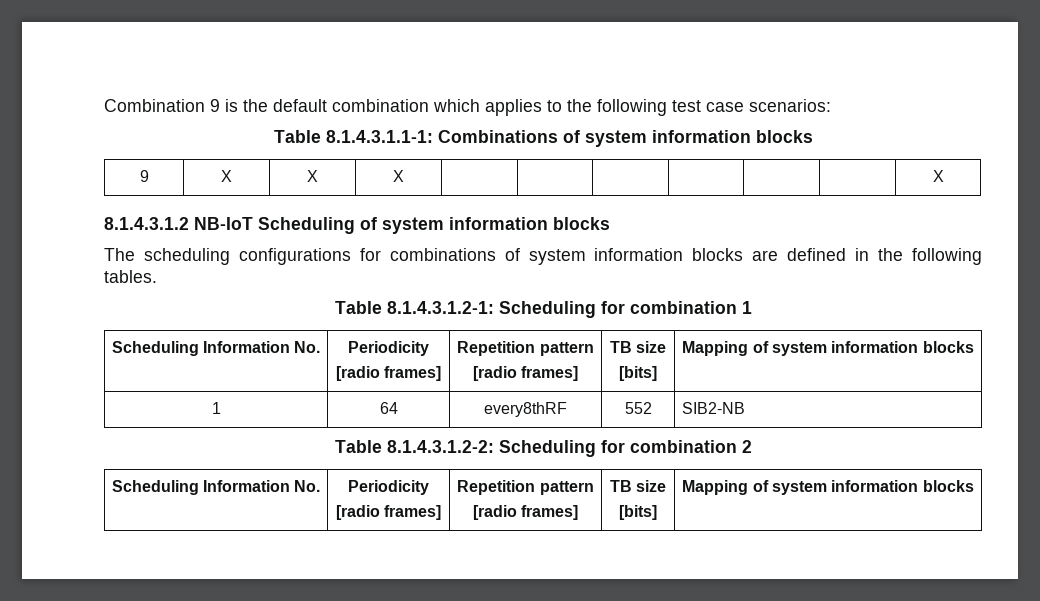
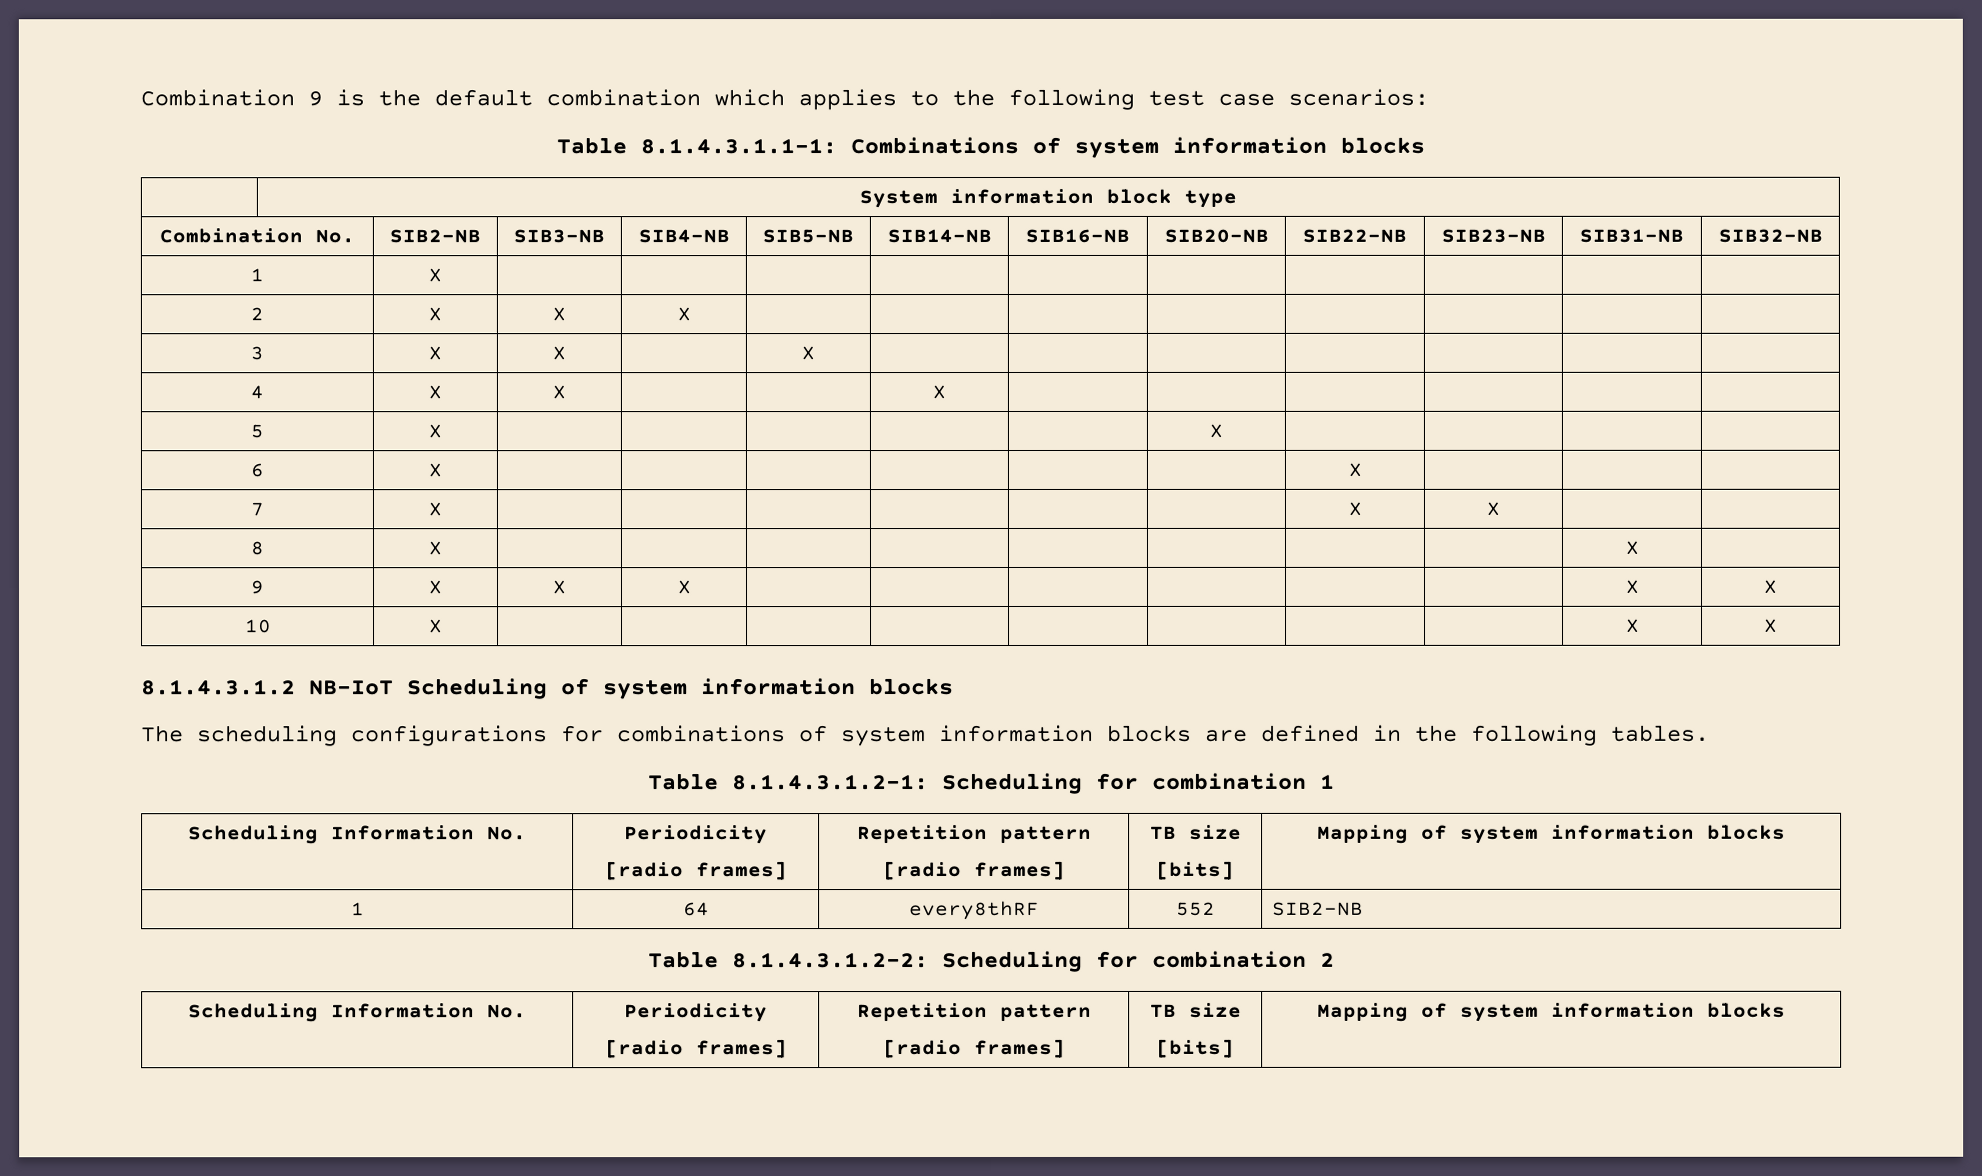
+ | System information block type
+ Combination No. | SIB2-NB | SIB3-NB | SIB4-NB | SIB5-NB | SIB14-NB | SIB16-NB | SIB20-NB | SIB22-NB | SIB23-NB | SIB31-NB | SIB32-NB
+ 1 | X | | | | | | | | | |
+ 2 | X | X | X | | | | | | | |
+ 3 | X | X | | X | | | | | | |
+ 4 | X | X | | | X | | | | | |
+ 5 | X | | | | | | X | | | |
+ 6 | X | | | | | | | X | | |
+ 7 | X | | | | | | | X | X | |
+ 8 | X | | | | | | | | | X |
- 9 | X | X | X | | | | | | | X
+ 9 | X | X | X | | | | | | | X | X
+ 10 | X | | | | | | | | | X | X

